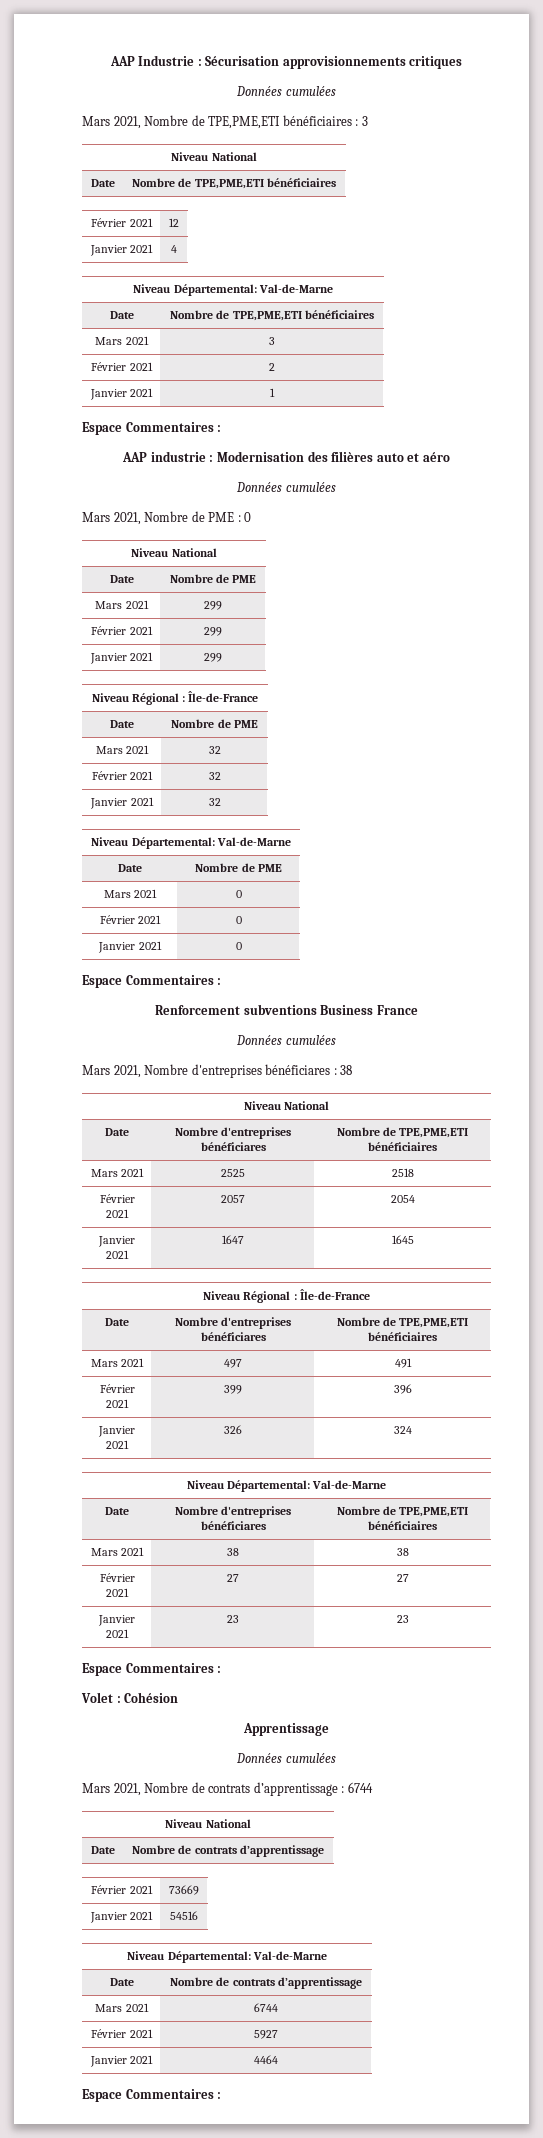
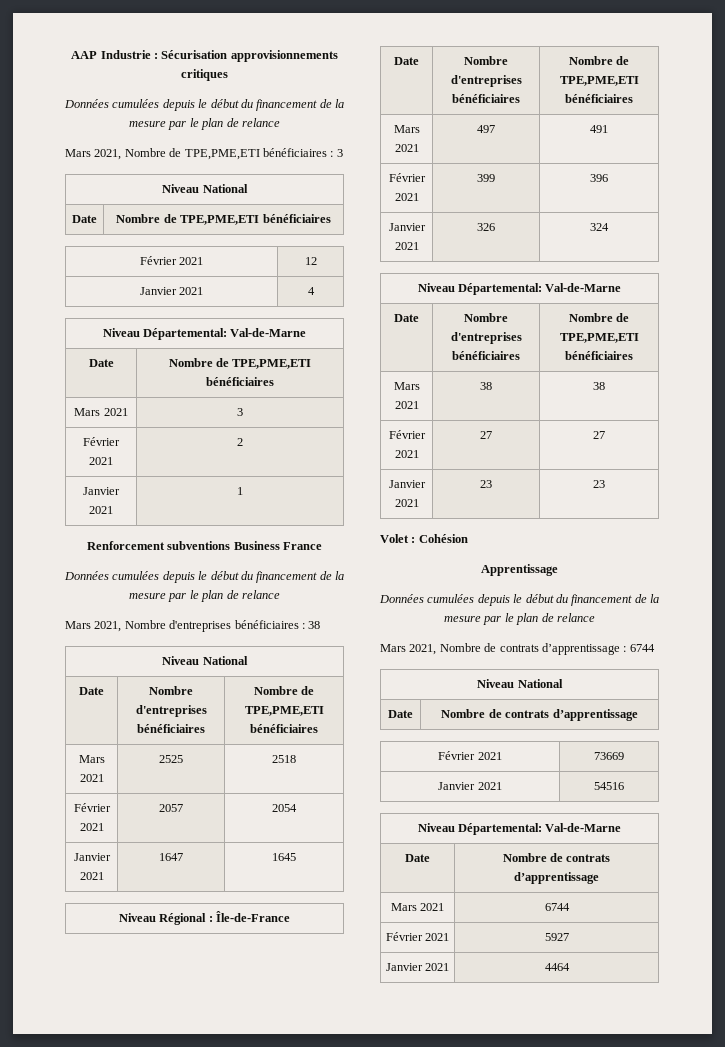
  AAP Industrie : Sécurisation approvisionnements critiques
- Données cumulées
+ Données cumulées depuis le début du financement de la mesure par le plan de relance
  Janvier 2021 | 1
- Espace Commentaires :
- AAP industrie : Modernisation des filières auto et aéro
- Données cumulées
- Mars 2021, Nombre de PME : 0
- Niveau National
- Date | Nombre de PME
- Mars 2021 | 299
- Février 2021 | 299
- Janvier 2021 | 299
- Niveau Régional : Île-de-France
- Date | Nombre de PME
- Mars 2021 | 32
- Février 2021 | 32
- Janvier 2021 | 32
- Niveau Départemental: Val-de-Marne
- Date | Nombre de PME
- Mars 2021 | 0
- Février 2021 | 0
- Janvier 2021 | 0
- Espace Commentaires :
  Renforcement subventions Business France
- Données cumulées
+ Données cumulées depuis le début du financement de la mesure par le plan de relance
- Mars 2021, Nombre d'entreprises bénéficiares : 38
+ Mars 2021, Nombre d'entreprises bénéficiaires : 38
  Niveau National
- Date | Nombre d'entreprises bénéficiares | Nombre de TPE,PME,ETI bénéficiaires
+ Date | Nombre d'entreprises bénéficiaires | Nombre de TPE,PME,ETI bénéficiaires
  Janvier 2021 | 1647 | 1645
  Niveau Régional : Île-de-France
- Date | Nombre d'entreprises bénéficiares | Nombre de TPE,PME,ETI bénéficiaires
+ Date | Nombre d'entreprises bénéficiaires | Nombre de TPE,PME,ETI bénéficiaires
  Janvier 2021 | 326 | 324
  Niveau Départemental: Val-de-Marne
- Date | Nombre d'entreprises bénéficiares | Nombre de TPE,PME,ETI bénéficiaires
+ Date | Nombre d'entreprises bénéficiaires | Nombre de TPE,PME,ETI bénéficiaires
  Janvier 2021 | 23 | 23
- Espace Commentaires :
  Apprentissage
- Données cumulées
+ Données cumulées depuis le début du financement de la mesure par le plan de relance
  Janvier 2021 | 4464
- Espace Commentaires :

